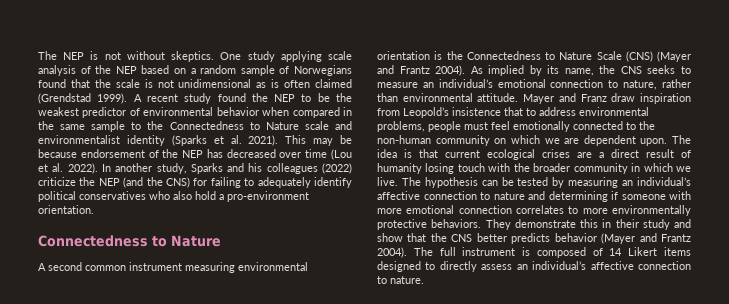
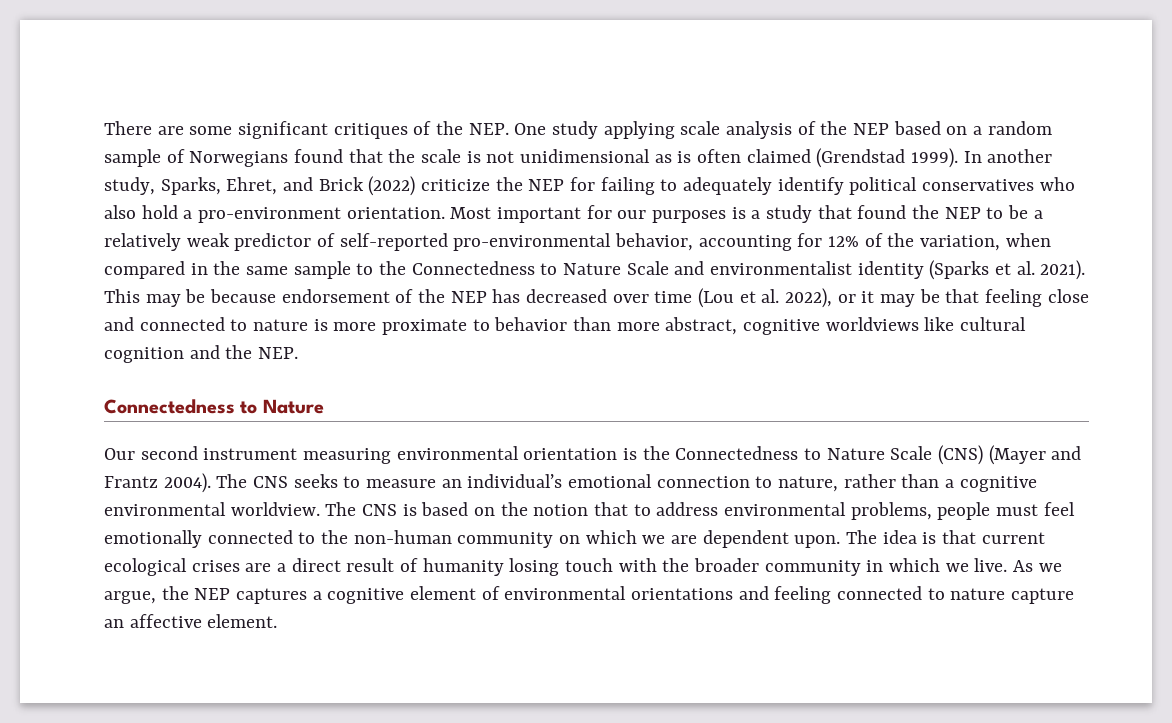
- The NEP is not without skeptics. One study applying scale analysis of the NEP based on a random sample of Norwegians found that the scale is not unidimensional as is often claimed (Grendstad 1999).
+ There are some significant critiques of the NEP. One study applying scale analysis of the NEP based on a random sample of Norwegians found that the scale is not unidimensional as is often claimed (Grendstad 1999).
- A recent study found the NEP to be the weakest predictor of environmental behavior when compared in the same sample to the Connectedness to Nature scale and environmentalist identity (Sparks et al. 2021).
+ In another study, Sparks, Ehret, and Brick (2022) criticize the NEP for failing to adequately identify political conservatives who also hold a pro-environment orientation. Most important for our purposes is a study that found the NEP to be a relatively weak predictor of self-reported pro-environmental behavior, accounting for 12% of the variation, when compared in the same sample to the Connectedness to Nature Scale and environmentalist identity (Sparks et al. 2021).
- This may be because endorsement of the NEP has decreased over time (Lou et al. 2022). In another study, Sparks and his colleagues (2022) criticize the NEP (and the CNS) for failing to adequately identify political conservatives who also hold a pro-environment orientation.
+ This may be because endorsement of the NEP has decreased over time (Lou et al. 2022), or it may be that feeling close and connected to nature is more proximate to behavior than more abstract, cognitive worldviews like cultural cognition and the NEP.
- A second common instrument measuring environmental orientation is the Connectedness to Nature Scale (CNS) (Mayer and Frantz 2004).
+ Our second instrument measuring environmental orientation is the Connectedness to Nature Scale (CNS) (Mayer and Frantz 2004).
- As implied by its name, the CNS seeks to measure an individual’s emotional connection to nature, rather than environmental attitude. Mayer and Franz draw inspiration from Leopold’s insistence that to address environmental problems, people must feel emotionally connected to the non-human community on which we are dependent upon.
+ The CNS seeks to measure an individual’s emotional connection to nature, rather than a cognitive environmental worldview. The CNS is based on the notion that to address environmental problems, people must feel emotionally connected to the non-human community on which we are dependent upon.
- The hypothesis can be tested by measuring an individual’s affective connection to nature and determining if someone with more emotional connection correlates to more environmentally protective behaviors. They demonstrate this in their study and show that the CNS better predicts behavior (Mayer and Frantz 2004). The full instrument is composed of 14 Likert items designed to directly assess an individual’s affective connection to nature.
+ As we argue, the NEP captures a cognitive element of environmental orientations and feeling connected to nature capture an affective element.

